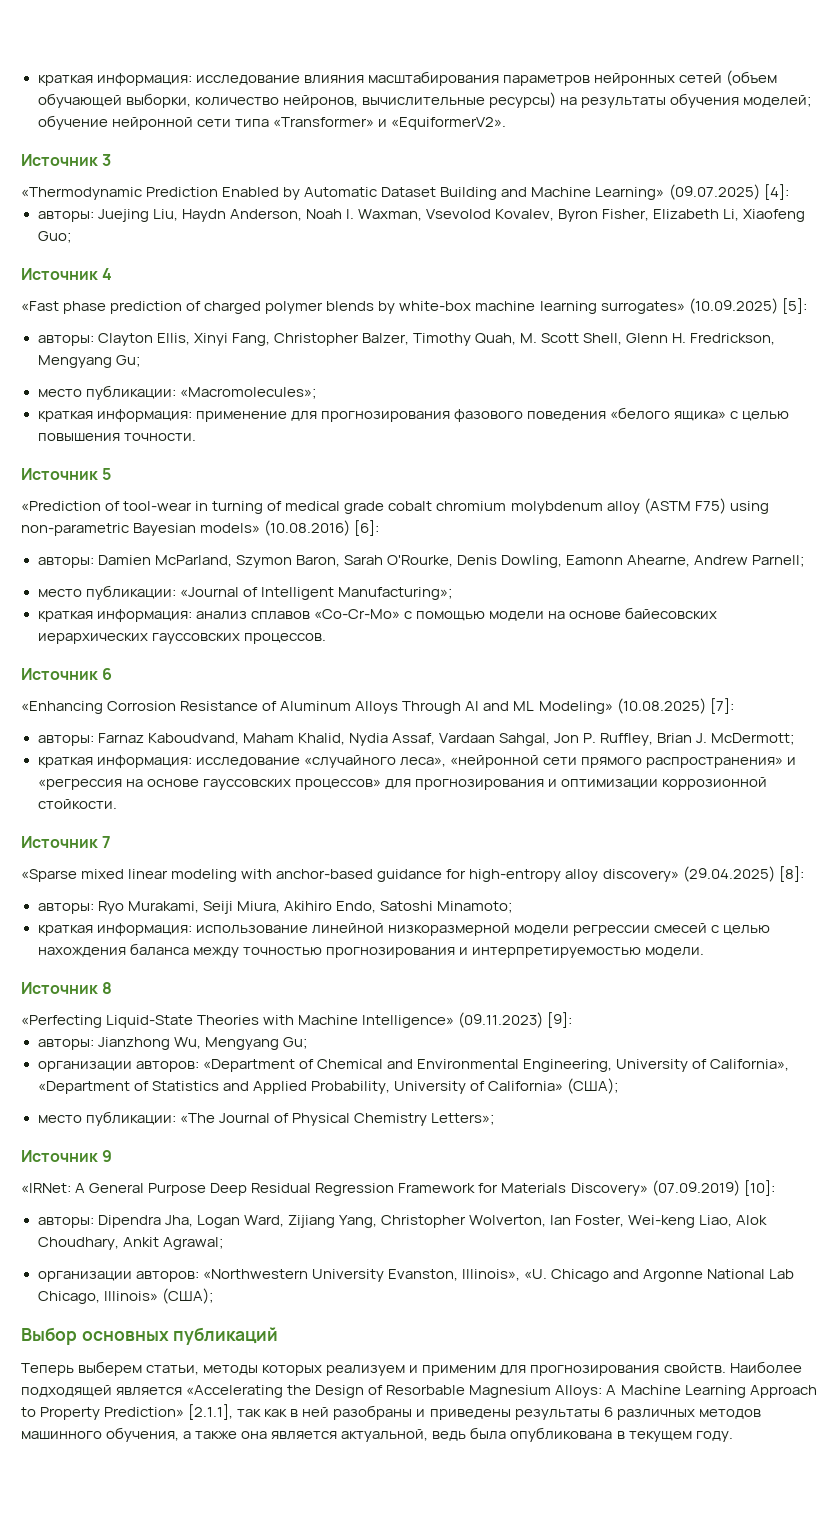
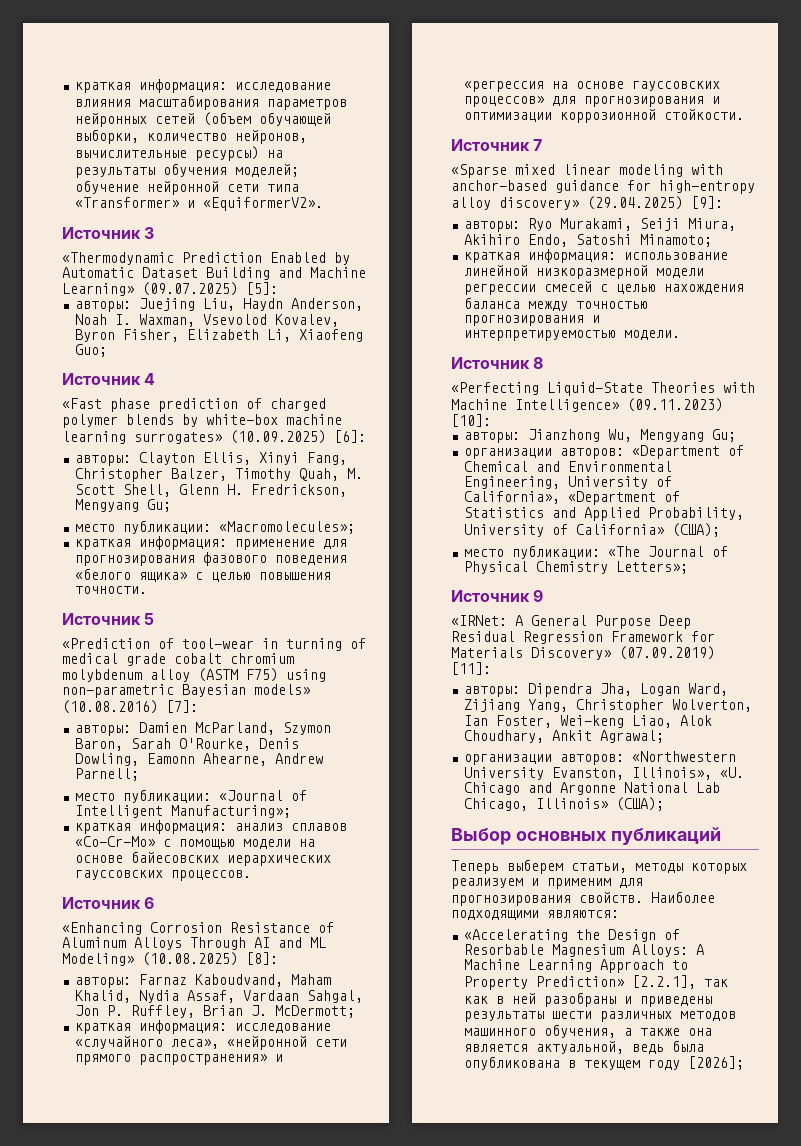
- «Thermodynamic Prediction Enabled by Automatic Dataset Building and Machine Learning» (09.07.2025) [4]:
+ «Thermodynamic Prediction Enabled by Automatic Dataset Building and Machine Learning» (09.07.2025) [5]:
- «Fast phase prediction of charged polymer blends by white-box machine learning surrogates» (10.09.2025) [5]:
+ «Fast phase prediction of charged polymer blends by white-box machine learning surrogates» (10.09.2025) [6]:
- «Prediction of tool-wear in turning of medical grade cobalt chromium molybdenum alloy (ASTM F75) using non-parametric Bayesian models» (10.08.2016) [6]:
+ «Prediction of tool-wear in turning of medical grade cobalt chromium molybdenum alloy (ASTM F75) using non-parametric Bayesian models» (10.08.2016) [7]:
- «Enhancing Corrosion Resistance of Aluminum Alloys Through AI and ML Modeling» (10.08.2025) [7]:
+ «Enhancing Corrosion Resistance of Aluminum Alloys Through AI and ML Modeling» (10.08.2025) [8]:
- «Sparse mixed linear modeling with anchor-based guidance for high-entropy alloy discovery» (29.04.2025) [8]:
+ «Sparse mixed linear modeling with anchor-based guidance for high-entropy alloy discovery» (29.04.2025) [9]:
- «Perfecting Liquid-State Theories with Machine Intelligence» (09.11.2023) [9]:
+ «Perfecting Liquid-State Theories with Machine Intelligence» (09.11.2023) [10]:
- «IRNet: A General Purpose Deep Residual Regression Framework for Materials Discovery» (07.09.2019) [10]:
+ «IRNet: A General Purpose Deep Residual Regression Framework for Materials Discovery» (07.09.2019) [11]:
- Наиболее подходящей является «Accelerating the Design of Resorbable Magnesium Alloys: A Machine Learning Approach to Property Prediction» [2.1.1], так как в ней разобраны и приведены результаты 6 различных методов машинного обучения, а также она является актуальной, ведь была опубликована в текущем году.
+ Наиболее подходящими являются:
+ «Accelerating the Design of Resorbable Magnesium Alloys: A Machine Learning Approach to Property Prediction» [2.2.1], так как в ней разобраны и приведены результаты шести различных методов машинного обучения, а также она является актуальной, ведь была опубликована в текущем году [2026];

